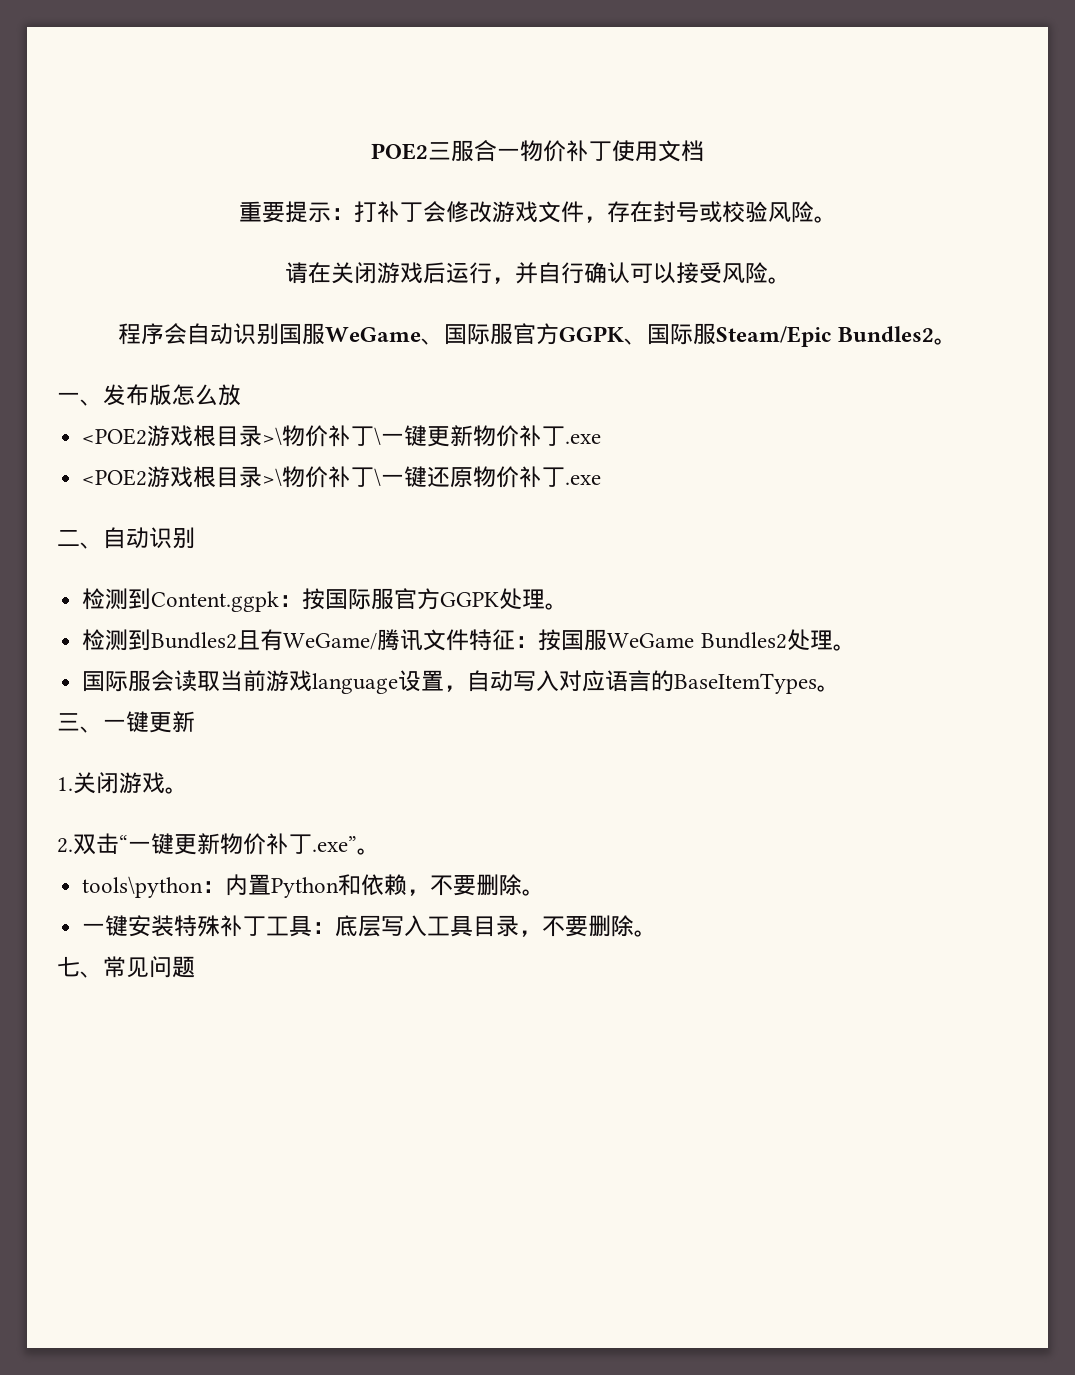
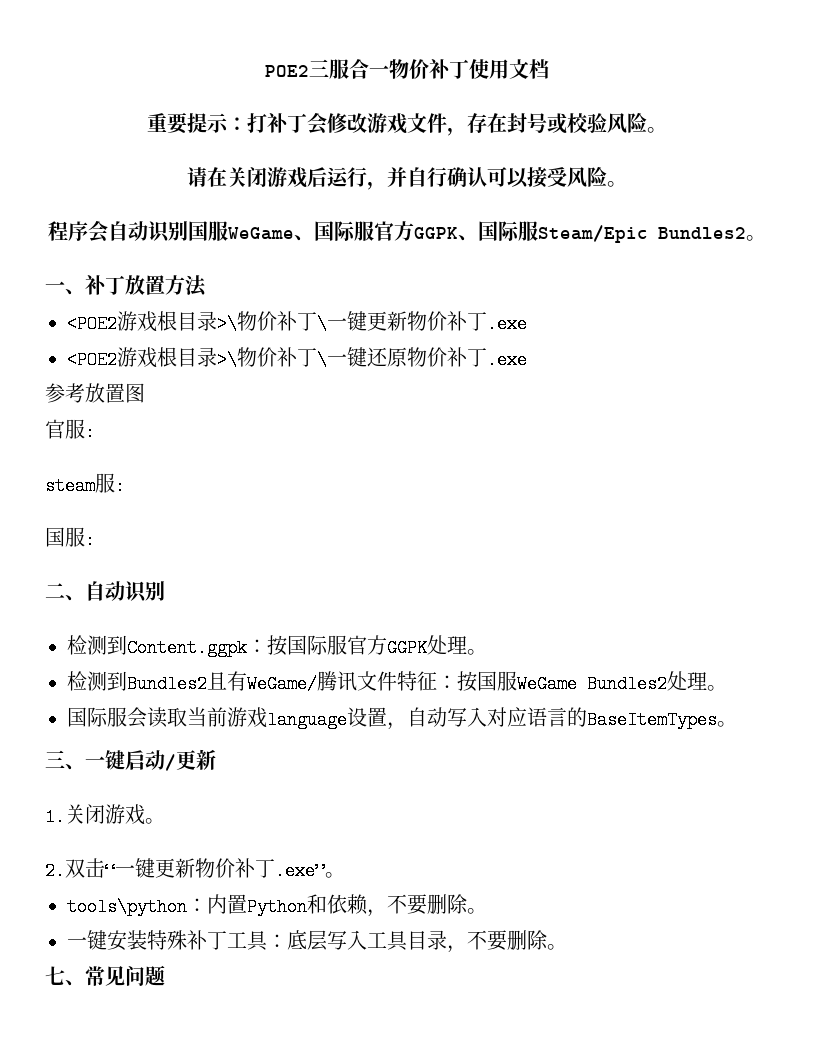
- 一、发布版怎么放
+ 一、补丁放置方法
+ 参考放置图
+ 官服:
+ steam服:
+ 国服:
- 三、一键更新
+ 三、一键启动/更新

